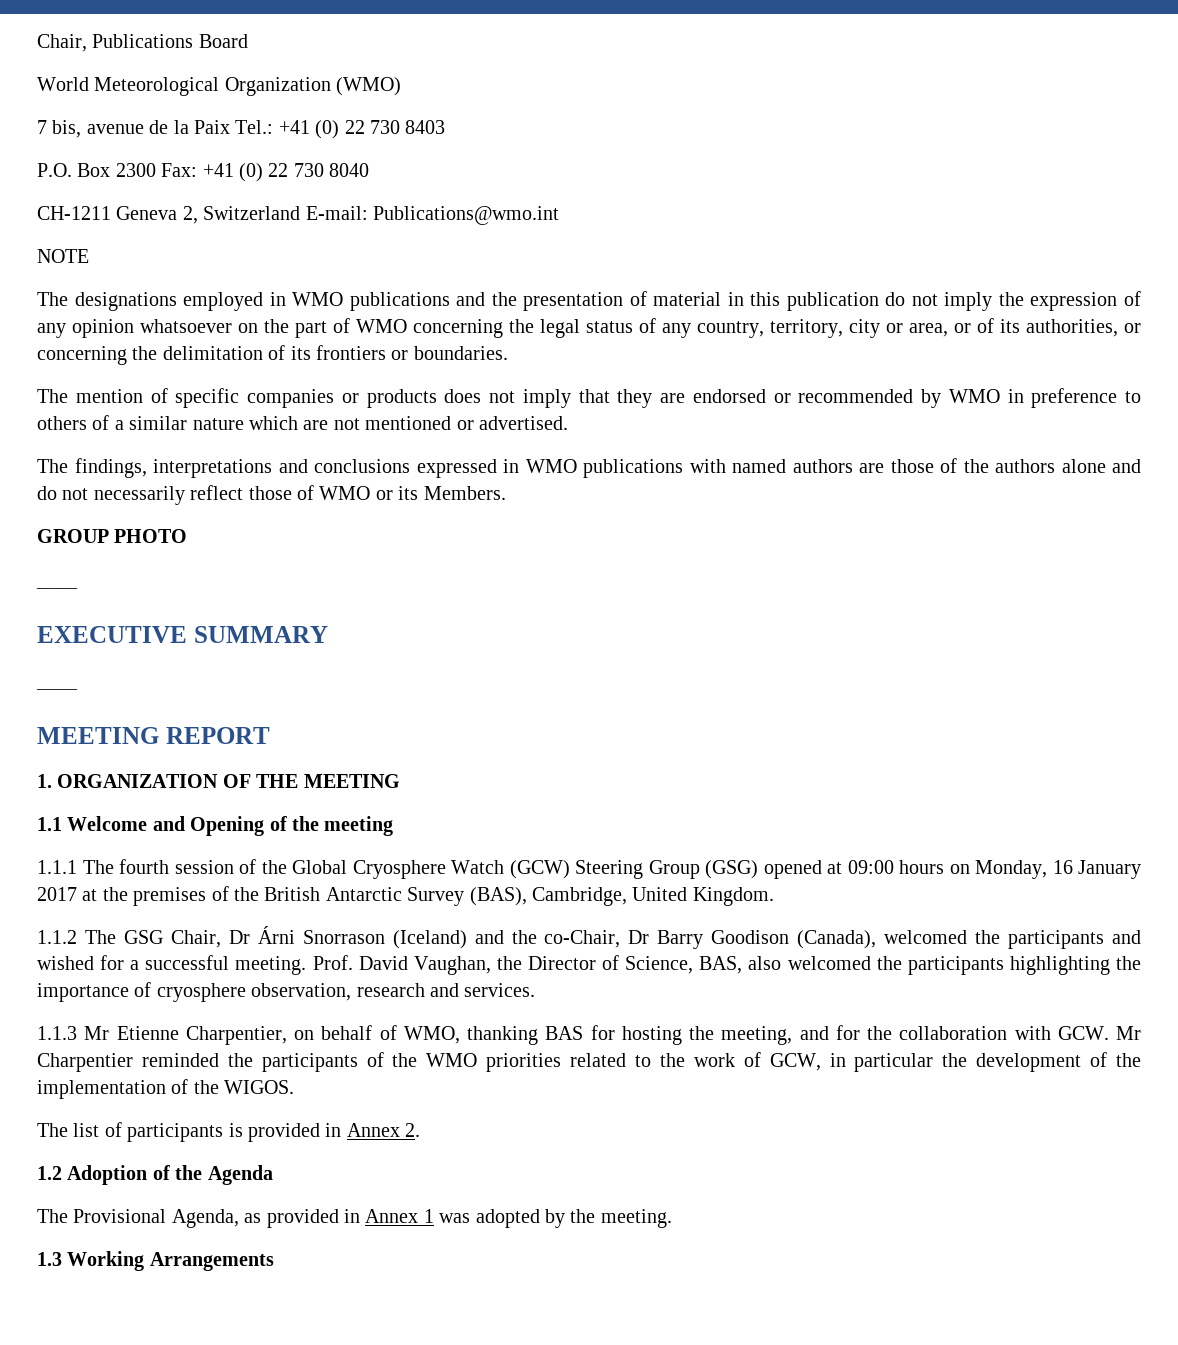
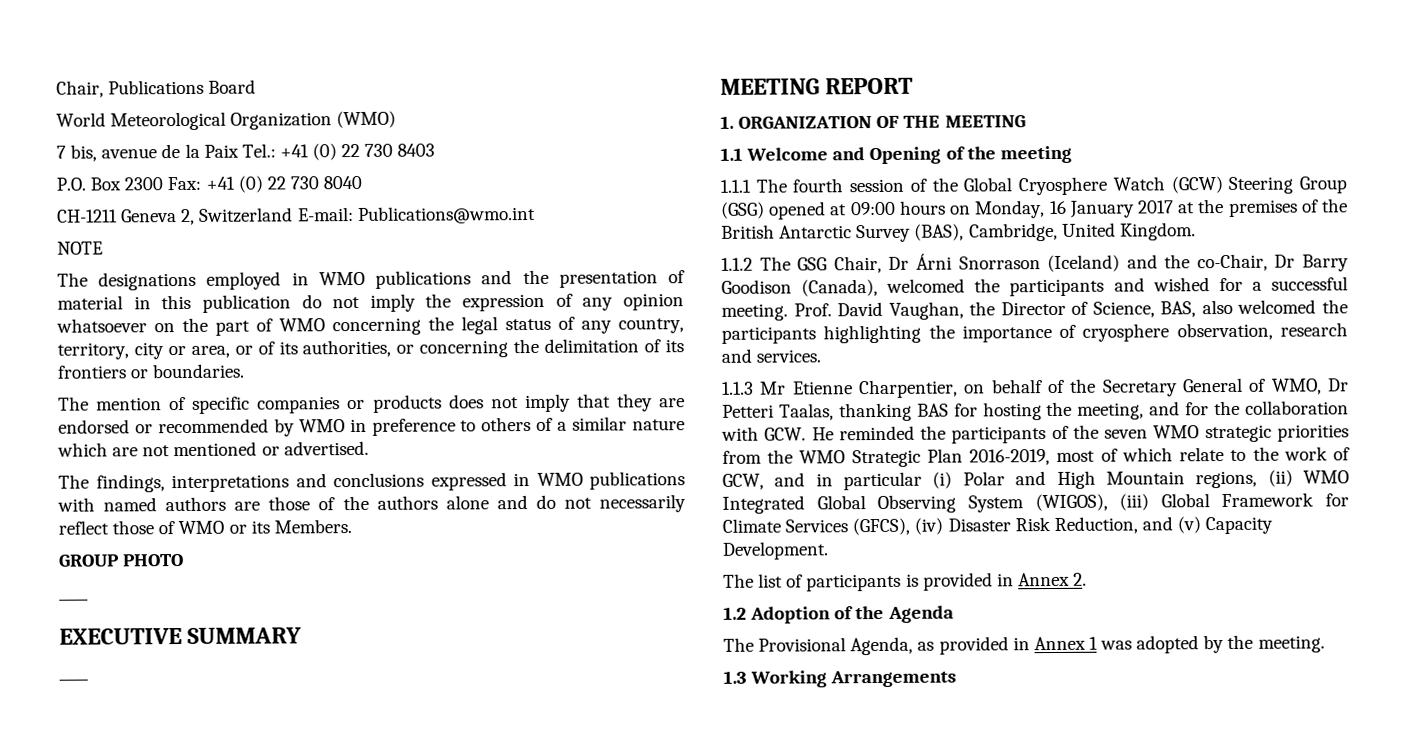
- 1.1.3 Mr Etienne Charpentier, on behalf of WMO, thanking BAS for hosting the meeting, and for the collaboration with GCW. Mr Charpentier reminded the participants of the WMO priorities related to the work of GCW, in particular the development of the implementation of the WIGOS.
+ 1.1.3 Mr Etienne Charpentier, on behalf of the Secretary General of WMO, Dr Petteri Taalas, thanking BAS for hosting the meeting, and for the collaboration with GCW. He reminded the participants of the seven WMO strategic priorities from the WMO Strategic Plan 2016-2019, most of which relate to the work of GCW, and in particular (i) Polar and High Mountain regions, (ii) WMO Integrated Global Observing System (WIGOS), (iii) Global Framework for Climate Services (GFCS), (iv) Disaster Risk Reduction, and (v) Capacity Development.

